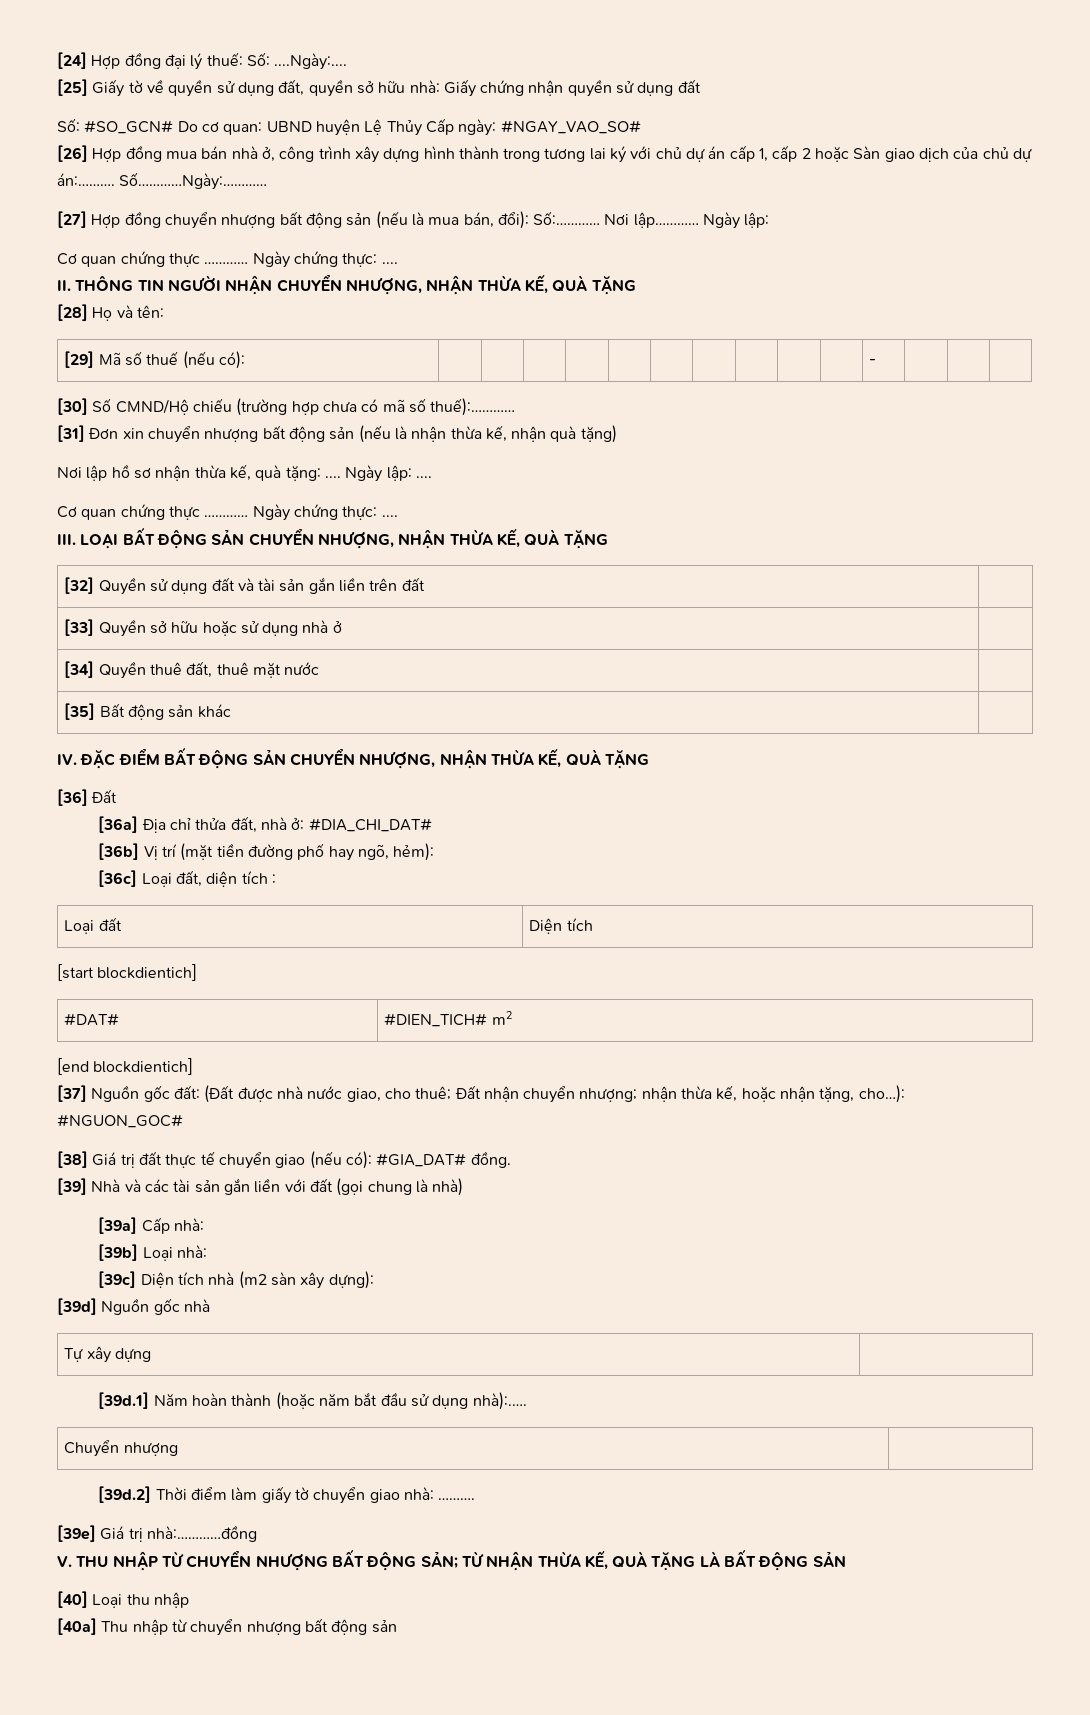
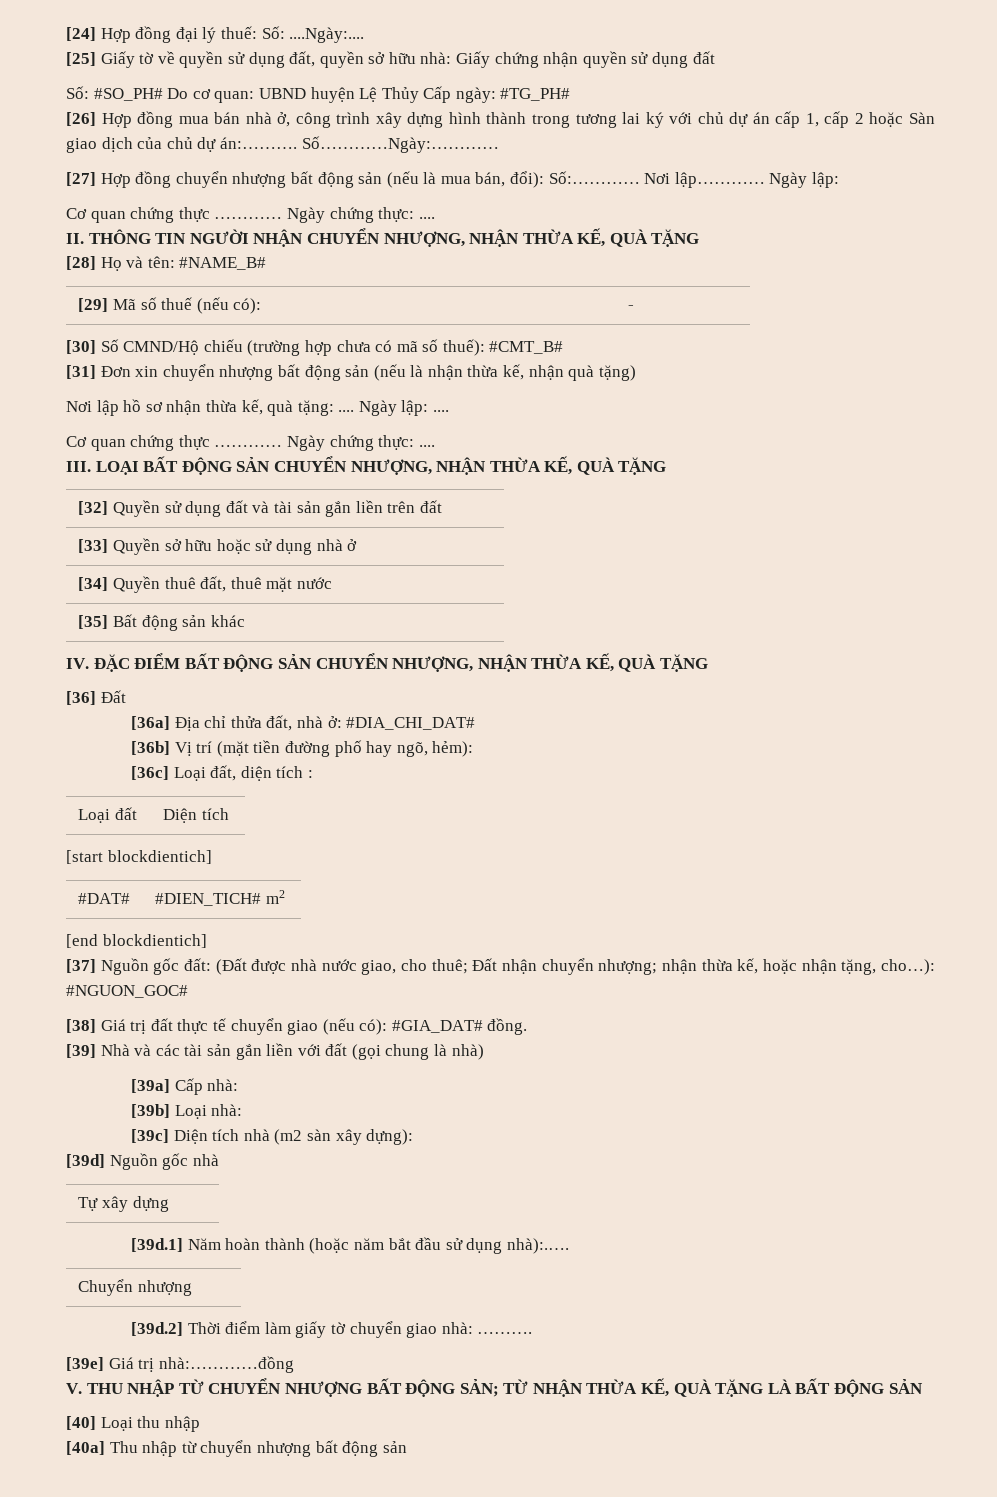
- Số: #SO_GCN# Do cơ quan: UBND huyện Lệ Thủy Cấp ngày: #NGAY_VAO_SO#
+ Số: #SO_PH# Do cơ quan: UBND huyện Lệ Thủy Cấp ngày: #TG_PH#
- [28] Họ và tên:
+ [28] Họ và tên: #NAME_B#
- [30] Số CMND/Hộ chiếu (trường hợp chưa có mã số thuế):…………
+ [30] Số CMND/Hộ chiếu (trường hợp chưa có mã số thuế): #CMT_B#

